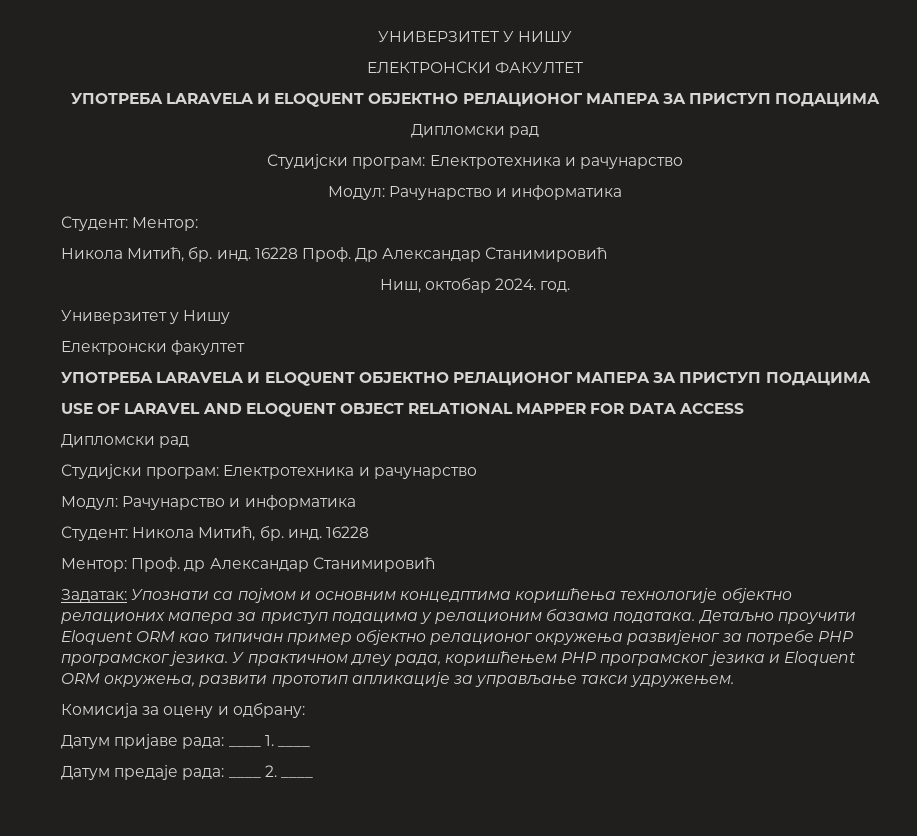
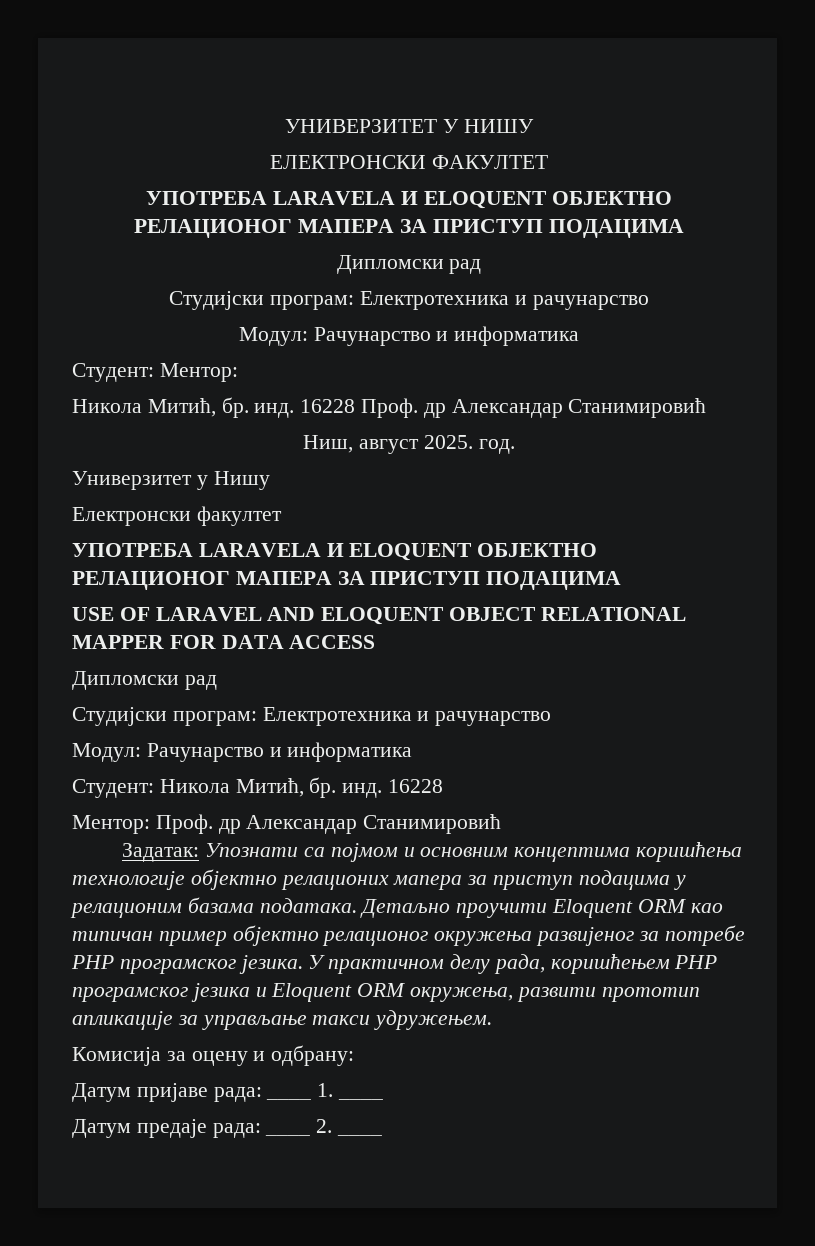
- 16228 Проф. Др Александар Станимировић
+ 16228 Проф. др Александар Станимировић
- Ниш, октобар 2024. год.
+ Ниш, август 2025. год.
- Задатак: Упознати са појмом и основним концедптима коришћења технологије објектно релационих мапера за приступ подацима у релационим базама података.
+ Задатак: Упознати са појмом и основним концептима коришћења технологије објектно релационих мапера за приступ подацима у релационим базама података.
- У практичном длеу рада, коришћењем PHP програмског језика и Eloquent ORM окружења, развити прототип апликације за управљање такси удружењем.
+ У практичном делу рада, коришћењем PHP програмског језика и Eloquent ORM окружења, развити прототип апликације за управљање такси удружењем.

